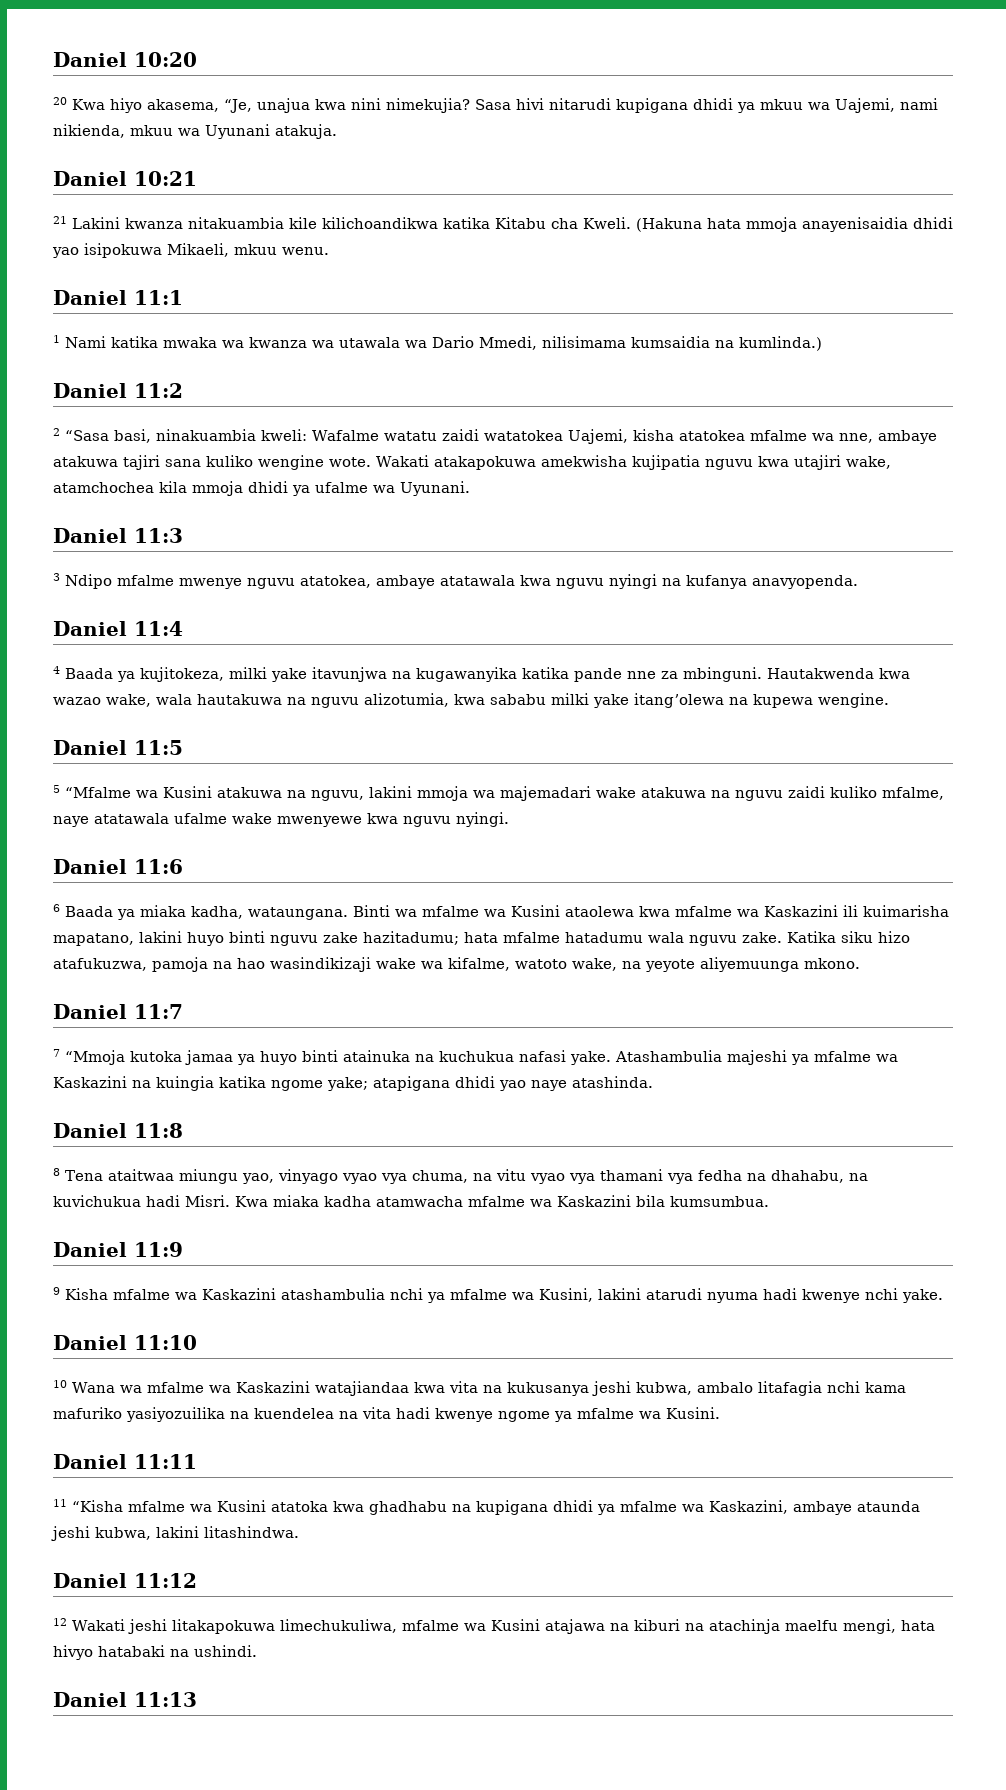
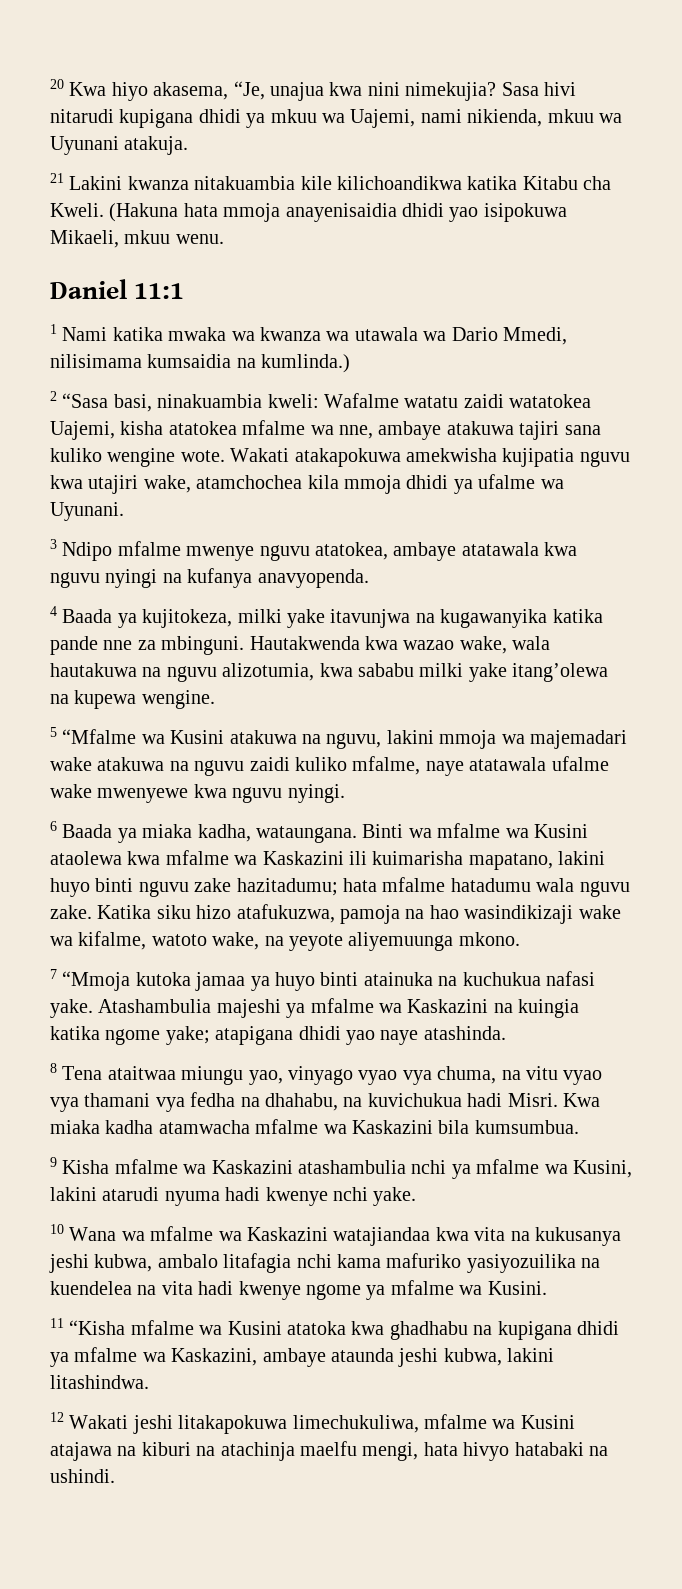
- Daniel 10:20
- Daniel 10:21
- Daniel 11:2
- Daniel 11:3
- Daniel 11:4
- Daniel 11:5
- Daniel 11:6
- Daniel 11:7
- Daniel 11:8
- Daniel 11:9
- Daniel 11:10
- Daniel 11:11
- Daniel 11:12
- Daniel 11:13

